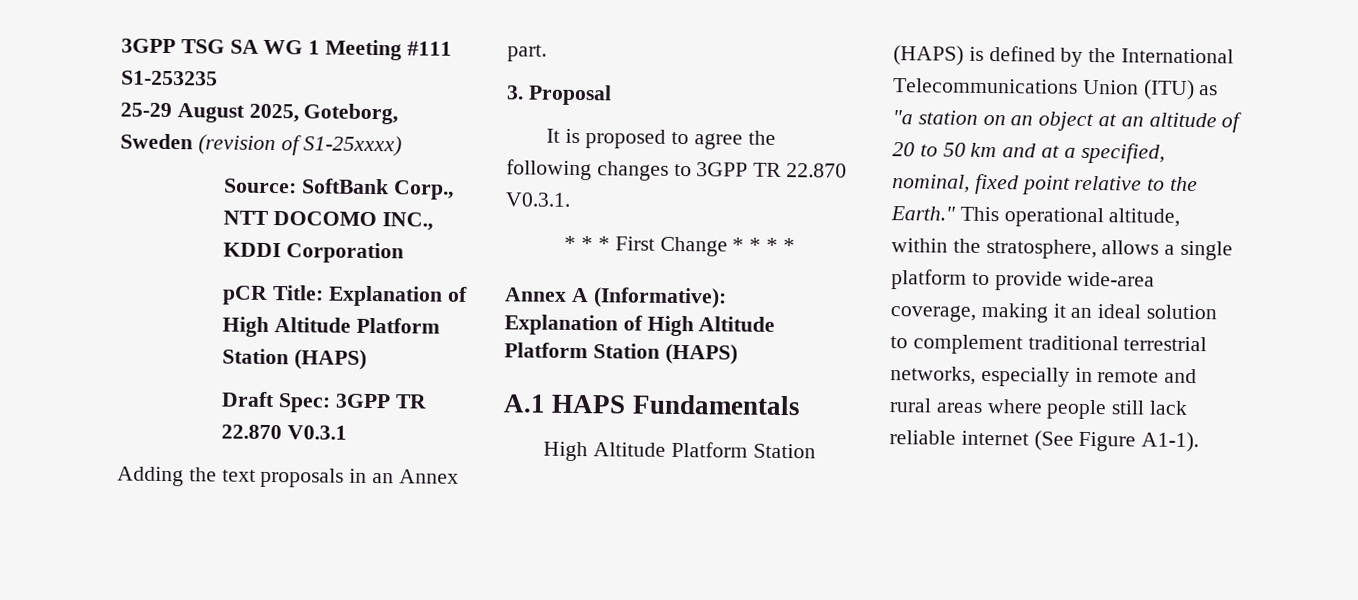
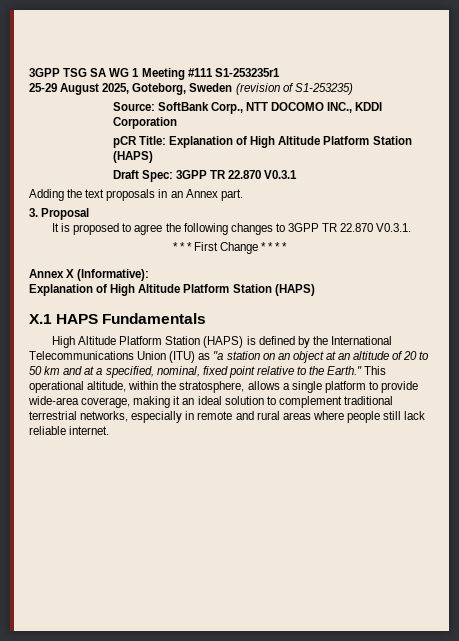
- 3GPP TSG SA WG 1 Meeting #111 S1-253235
+ 3GPP TSG SA WG 1 Meeting #111 S1-253235r1
- 25-29 August 2025, Goteborg, Sweden (revision of S1-25xxxx)
+ 25-29 August 2025, Goteborg, Sweden (revision of S1-253235)
- Annex A (Informative):
+ Annex X (Informative):
- A.1 HAPS Fundamentals
+ X.1 HAPS Fundamentals
- This operational altitude, within the stratosphere, allows a single platform to provide wide-area coverage, making it an ideal solution to complement traditional terrestrial networks, especially in remote and rural areas where people still lack reliable internet (See Figure A1-1).
+ This operational altitude, within the stratosphere, allows a single platform to provide wide-area coverage, making it an ideal solution to complement traditional terrestrial networks, especially in remote and rural areas where people still lack reliable internet.

